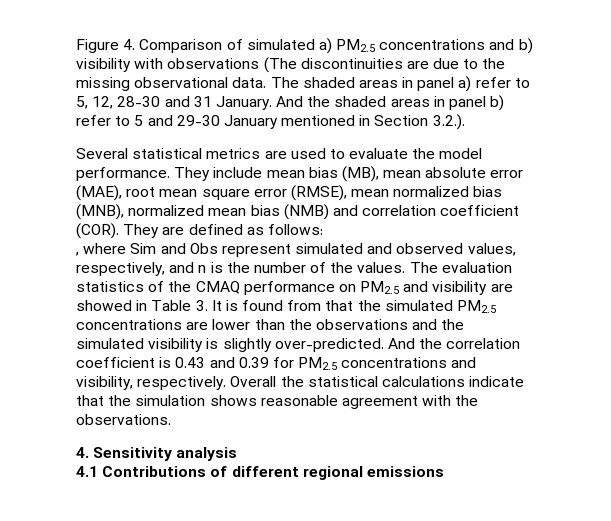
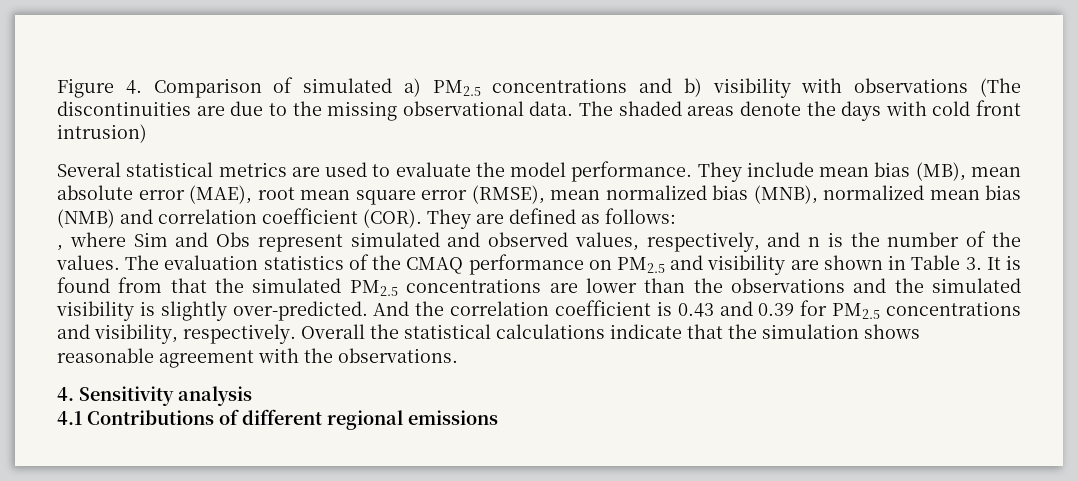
- The shaded areas in panel a) refer to 5, 12, 28-30 and 31 January. And the shaded areas in panel b) refer to 5 and 29-30 January mentioned in Section 3.2.).
+ The shaded areas denote the days with cold front intrusion)
- The evaluation statistics of the CMAQ performance on PM2.5 and visibility are showed in Table 3. It is found from that the simulated PM2.5 concentrations are lower than the observations and the simulated visibility is slightly over-predicted.
+ The evaluation statistics of the CMAQ performance on PM2.5 and visibility are shown in Table 3. It is found from that the simulated PM2.5 concentrations are lower than the observations and the simulated visibility is slightly over-predicted.

